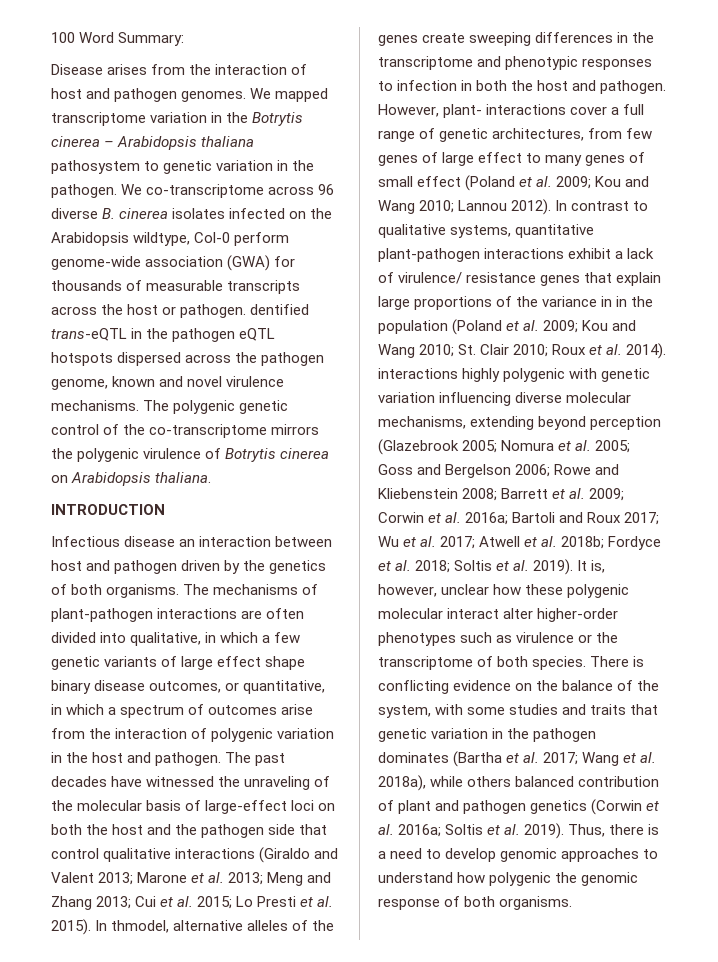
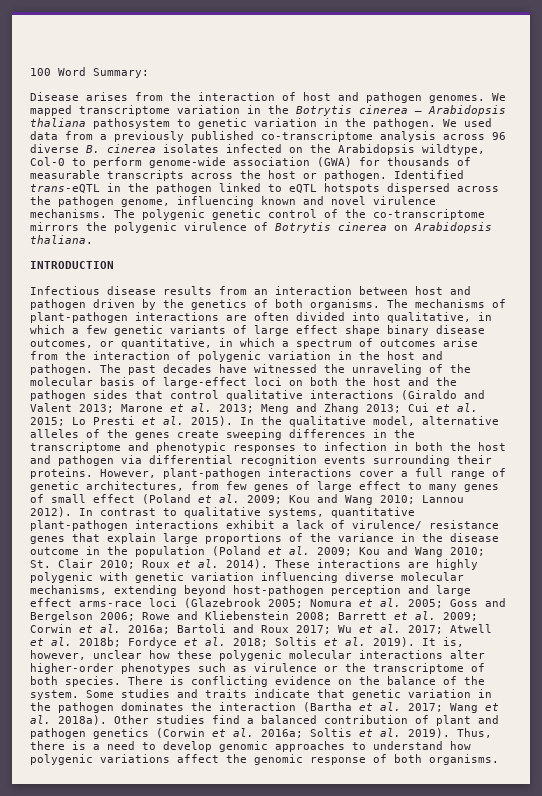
- We co-transcriptome across 96 diverse B. cinerea isolates infected on the Arabidopsis wildtype, Col-0 perform genome-wide association (GWA) for thousands of measurable transcripts across the host or pathogen. dentified trans-eQTL in the pathogen eQTL hotspots dispersed across the pathogen genome, known and novel virulence mechanisms.
+ We used data from a previously published co-transcriptome analysis across 96 diverse B. cinerea isolates infected on the Arabidopsis wildtype, Col-0 to perform genome-wide association (GWA) for thousands of measurable transcripts across the host or pathogen. Identified trans-eQTL in the pathogen linked to eQTL hotspots dispersed across the pathogen genome, influencing known and novel virulence mechanisms.
- Infectious disease an interaction between host and pathogen driven by the genetics of both organisms.
+ Infectious disease results from an interaction between host and pathogen driven by the genetics of both organisms.
- The past decades have witnessed the unraveling of the molecular basis of large-effect loci on both the host and the pathogen side that control qualitative interactions (Giraldo and Valent 2013; Marone et al. 2013; Meng and Zhang 2013; Cui et al. 2015; Lo Presti et al. 2015).
+ The past decades have witnessed the unraveling of the molecular basis of large-effect loci on both the host and the pathogen sides that control qualitative interactions (Giraldo and Valent 2013; Marone et al. 2013; Meng and Zhang 2013; Cui et al. 2015; Lo Presti et al. 2015).
- In thmodel, alternative alleles of the genes create sweeping differences in the transcriptome and phenotypic responses to infection in both the host and pathogen. However, plant- interactions cover a full range of genetic architectures, from few genes of large effect to many genes of small effect (Poland et al. 2009; Kou and Wang 2010; Lannou 2012).
+ In the qualitative model, alternative alleles of the genes create sweeping differences in the transcriptome and phenotypic responses to infection in both the host and pathogen via differential recognition events surrounding their proteins. However, plant-pathogen interactions cover a full range of genetic architectures, from few genes of large effect to many genes of small effect (Poland et al. 2009; Kou and Wang 2010; Lannou 2012).
- In contrast to qualitative systems, quantitative plant-pathogen interactions exhibit a lack of virulence/ resistance genes that explain large proportions of the variance in in the population (Poland et al. 2009;
+ In contrast to qualitative systems, quantitative plant-pathogen interactions exhibit a lack of virulence/ resistance genes that explain large proportions of the variance in the disease outcome in the population (Poland et al. 2009;
- Roux et al. 2014). interactions highly polygenic with genetic variation influencing diverse molecular mechanisms, extending beyond perception (Glazebrook 2005;
+ Roux et al. 2014). These interactions are highly polygenic with genetic variation influencing diverse molecular mechanisms, extending beyond host-pathogen perception and large effect arms-race loci (Glazebrook 2005;
- It is, however, unclear how these polygenic molecular interact alter higher-order phenotypes such as virulence or the transcriptome of both species.
+ It is, however, unclear how these polygenic molecular interactions alter higher-order phenotypes such as virulence or the transcriptome of both species.
- There is conflicting evidence on the balance of the system, with some studies and traits that genetic variation in the pathogen dominates (Bartha et al. 2017; Wang et al. 2018a), while others balanced contribution of plant and pathogen genetics (Corwin et al. 2016a; Soltis et al. 2019).
+ There is conflicting evidence on the balance of the system. Some studies and traits indicate that genetic variation in the pathogen dominates the interaction (Bartha et al. 2017; Wang et al. 2018a). Other studies find a balanced contribution of plant and pathogen genetics (Corwin et al. 2016a; Soltis et al. 2019).
- Thus, there is a need to develop genomic approaches to understand how polygenic the genomic response of both organisms.
+ Thus, there is a need to develop genomic approaches to understand how polygenic variations affect the genomic response of both organisms.

